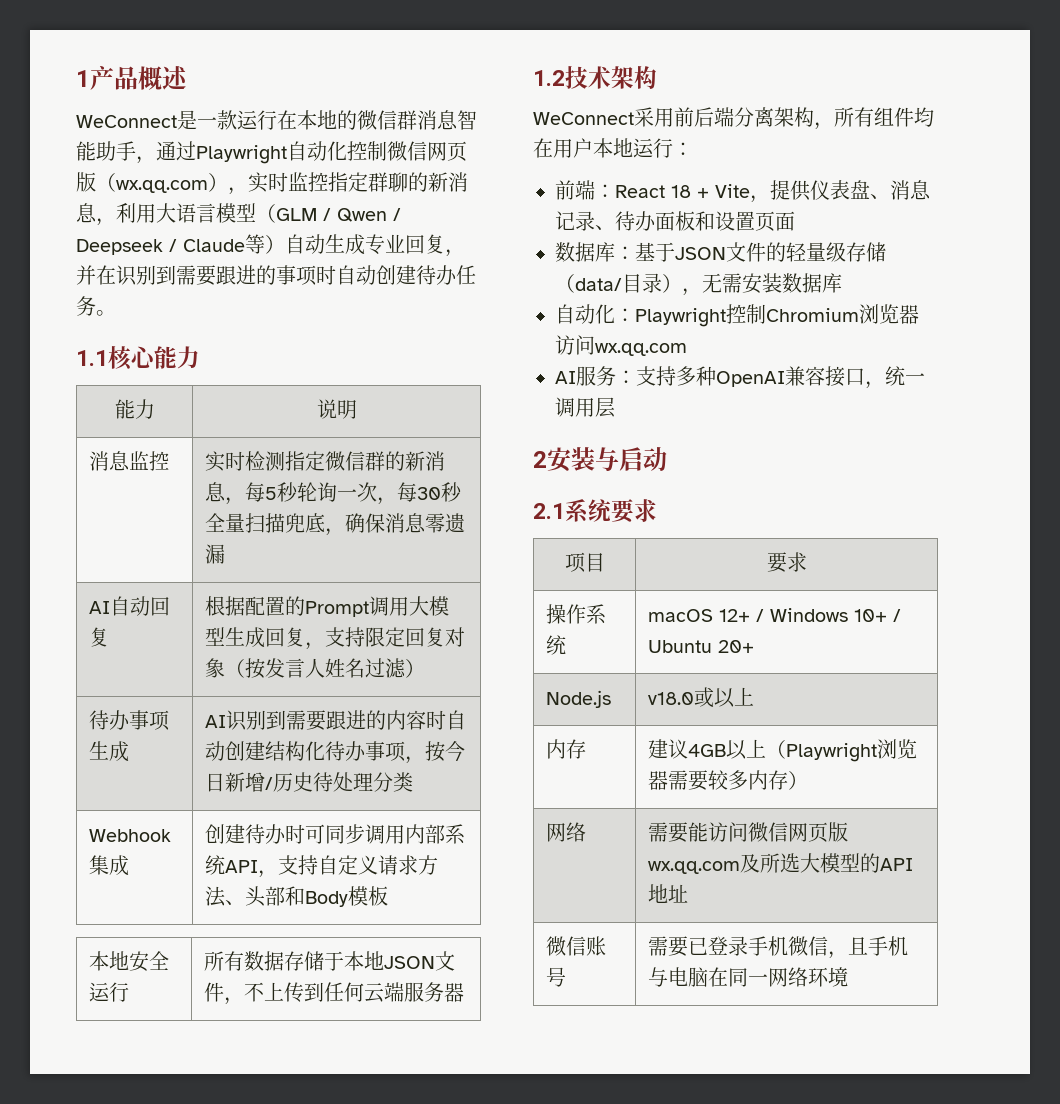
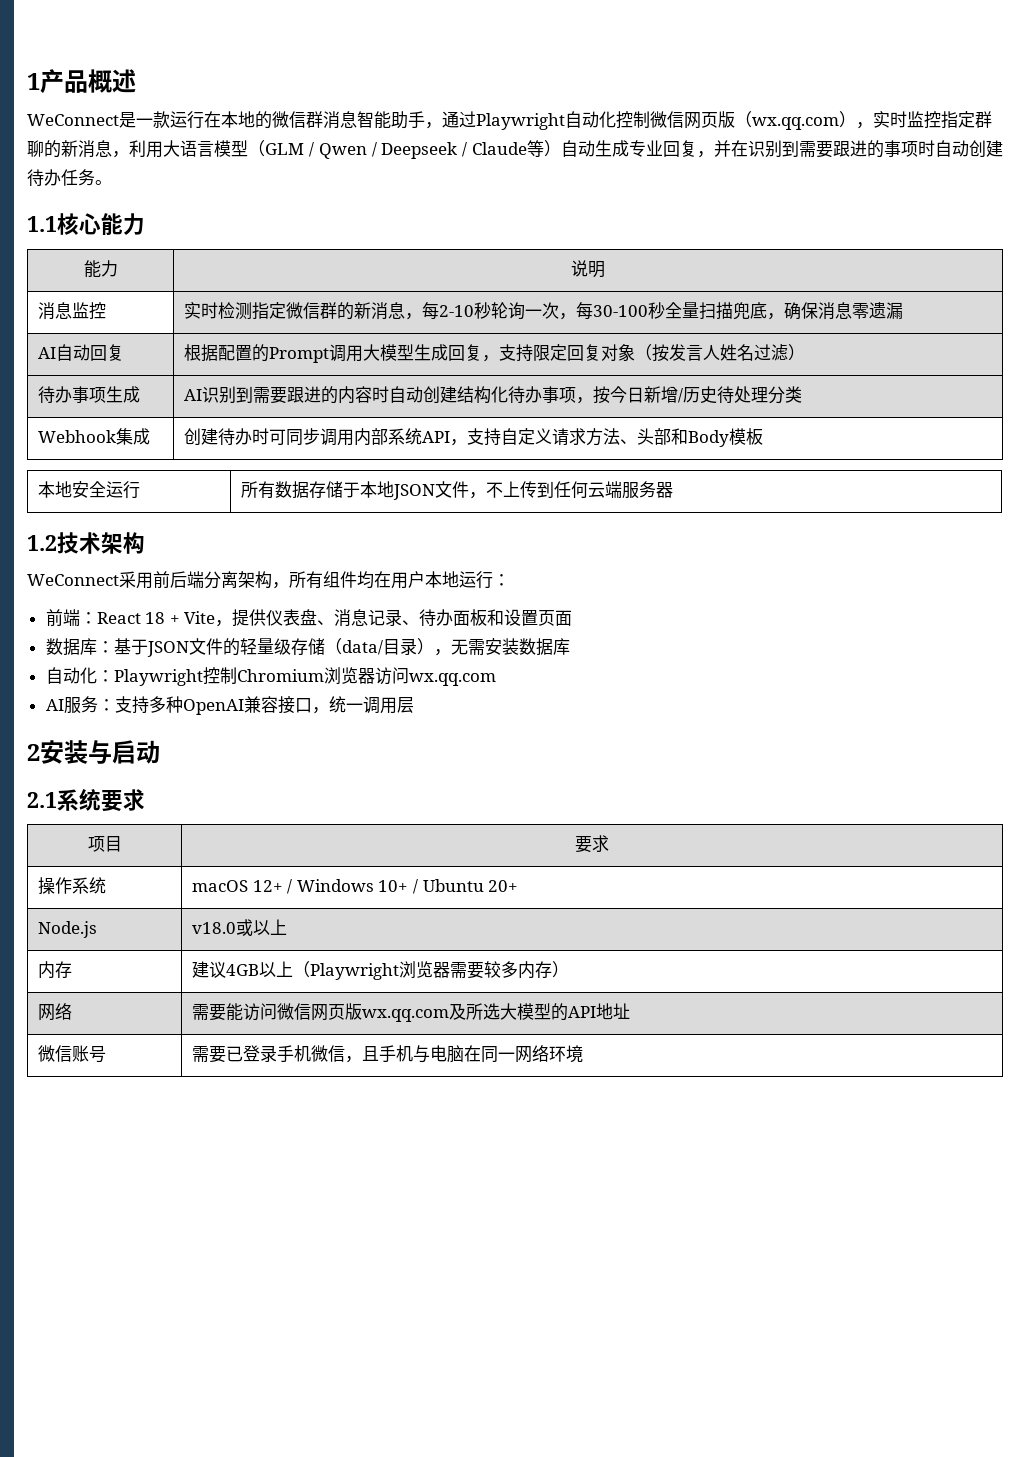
- 消息监控 | 实时检测指定微信群的新消息，每5秒轮询一次，每30秒全量扫描兜底，确保消息零遗漏
+ 消息监控 | 实时检测指定微信群的新消息，每2-10秒轮询一次，每30-100秒全量扫描兜底，确保消息零遗漏

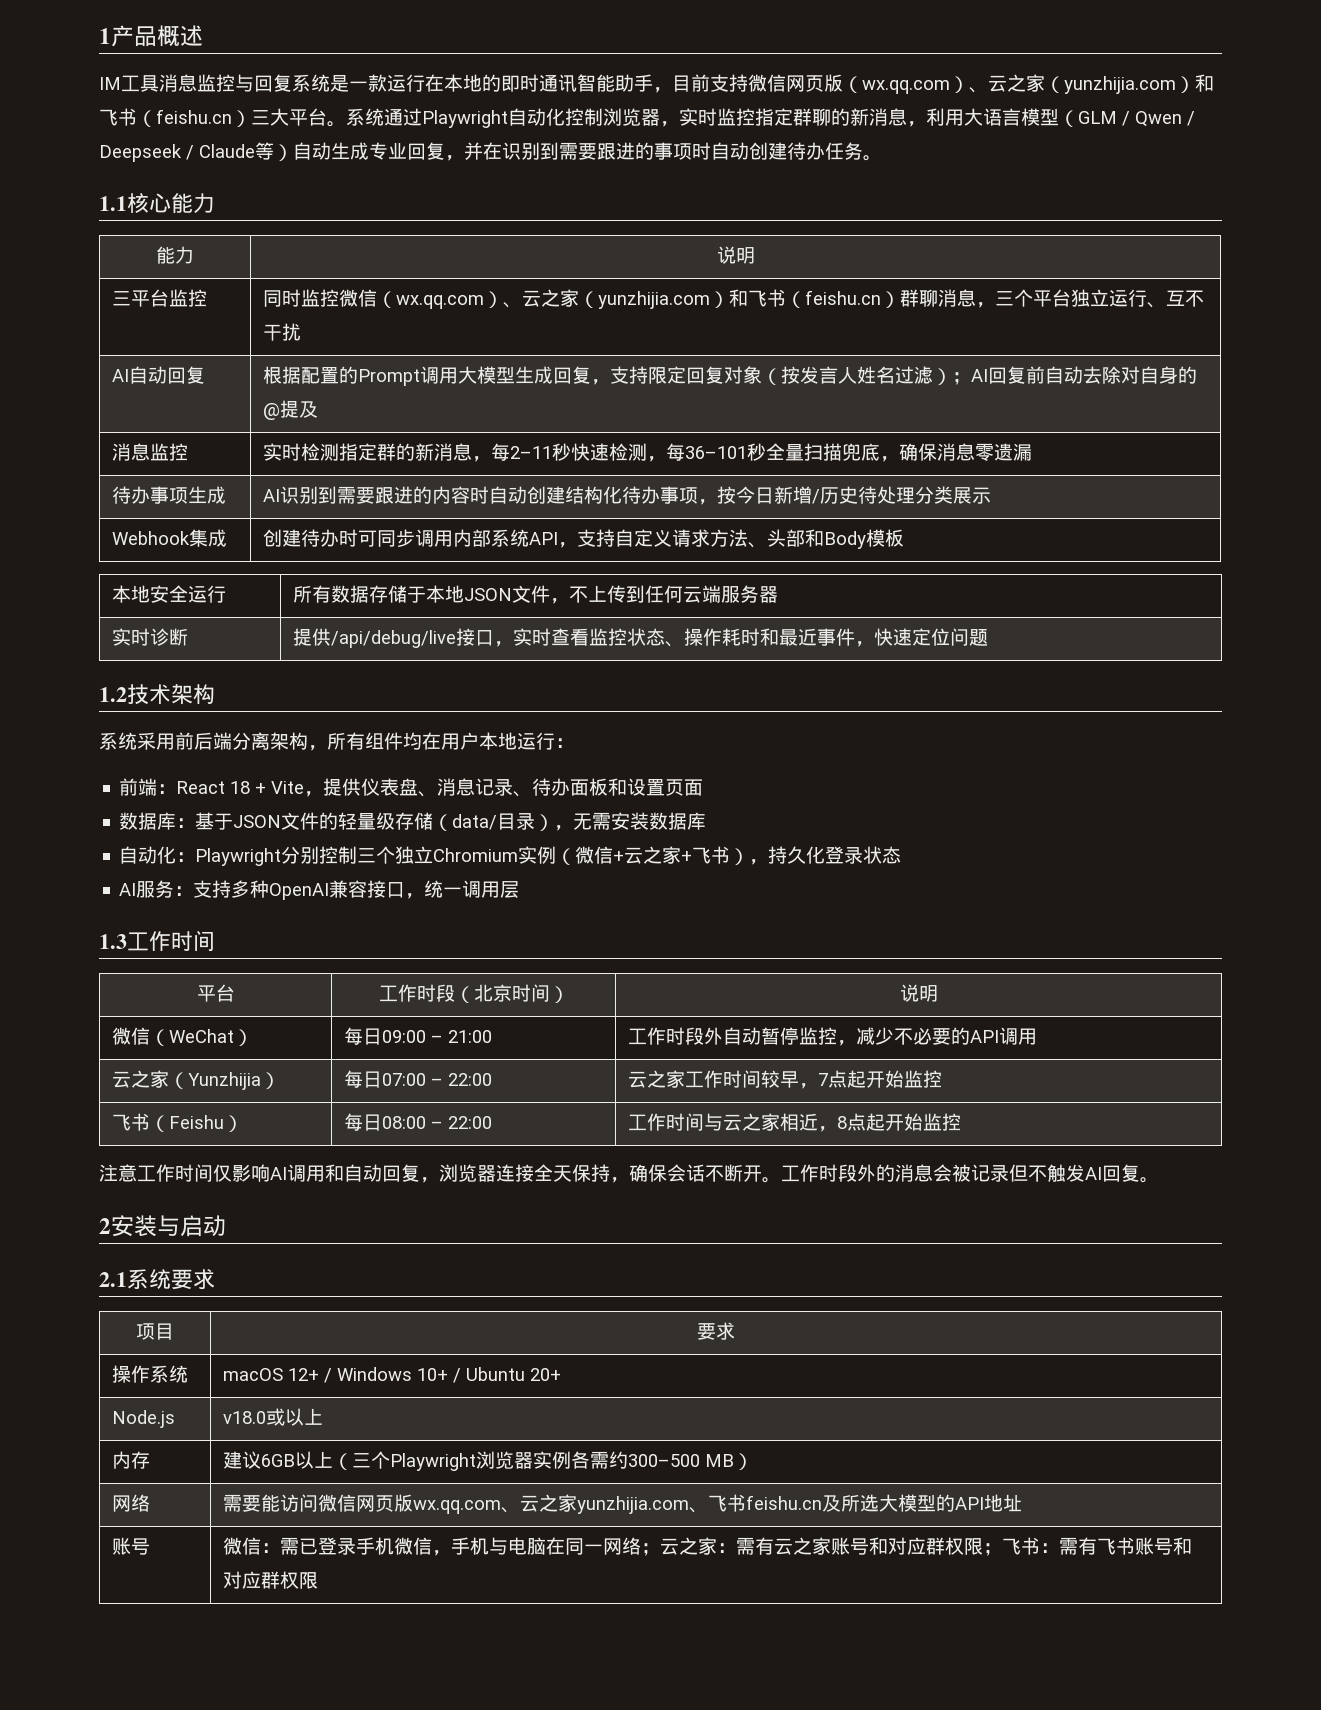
- WeConnect是一款运行在本地的微信群消息智能助手，通过Playwright自动化控制微信网页版（wx.qq.com），实时监控指定群聊的新消息，利用大语言模型（GLM / Qwen / Deepseek / Claude等）自动生成专业回复，并在识别到需要跟进的事项时自动创建待办任务。
+ IM工具消息监控与回复系统是一款运行在本地的即时通讯智能助手，目前支持微信网页版（wx.qq.com）、云之家（yunzhijia.com）和飞书（feishu.cn）三大平台。系统通过Playwright自动化控制浏览器，实时监控指定群聊的新消息，利用大语言模型（GLM / Qwen / Deepseek / Claude等）自动生成专业回复，并在识别到需要跟进的事项时自动创建待办任务。
- 消息监控 | 实时检测指定微信群的新消息，每2-10秒轮询一次，每30-100秒全量扫描兜底，确保消息零遗漏
+ 三平台监控 | 同时监控微信（wx.qq.com）、云之家（yunzhijia.com）和飞书（feishu.cn）群聊消息，三个平台独立运行、互不干扰
- AI自动回复 | 根据配置的Prompt调用大模型生成回复，支持限定回复对象（按发言人姓名过滤）
+ AI自动回复 | 根据配置的Prompt调用大模型生成回复，支持限定回复对象（按发言人姓名过滤）；AI回复前自动去除对自身的@提及
+ 消息监控 | 实时检测指定群的新消息，每2–11秒快速检测，每36–101秒全量扫描兜底，确保消息零遗漏
- 待办事项生成 | AI识别到需要跟进的内容时自动创建结构化待办事项，按今日新增/历史待处理分类
+ 待办事项生成 | AI识别到需要跟进的内容时自动创建结构化待办事项，按今日新增/历史待处理分类展示
+ 实时诊断 | 提供/api/debug/live接口，实时查看监控状态、操作耗时和最近事件，快速定位问题
- WeConnect采用前后端分离架构，所有组件均在用户本地运行：
+ 系统采用前后端分离架构，所有组件均在用户本地运行：
- 自动化：Playwright控制Chromium浏览器访问wx.qq.com
+ 自动化：Playwright分别控制三个独立Chromium实例（微信+云之家+飞书），持久化登录状态
+ 1.3工作时间
+ 平台 | 工作时段（北京时间） | 说明
+ 微信（WeChat） | 每日09:00 – 21:00 | 工作时段外自动暂停监控，减少不必要的API调用
+ 云之家（Yunzhijia） | 每日07:00 – 22:00 | 云之家工作时间较早，7点起开始监控
+ 飞书（Feishu） | 每日08:00 – 22:00 | 工作时间与云之家相近，8点起开始监控
+ 注意工作时间仅影响AI调用和自动回复，浏览器连接全天保持，确保会话不断开。工作时段外的消息会被记录但不触发AI回复。
- 内存 | 建议4GB以上（Playwright浏览器需要较多内存）
+ 内存 | 建议6GB以上（三个Playwright浏览器实例各需约300–500 MB）
- 网络 | 需要能访问微信网页版wx.qq.com及所选大模型的API地址
+ 网络 | 需要能访问微信网页版wx.qq.com、云之家yunzhijia.com、飞书feishu.cn及所选大模型的API地址
- 微信账号 | 需要已登录手机微信，且手机与电脑在同一网络环境
+ 账号 | 微信：需已登录手机微信，手机与电脑在同一网络；云之家：需有云之家账号和对应群权限；飞书：需有飞书账号和对应群权限

